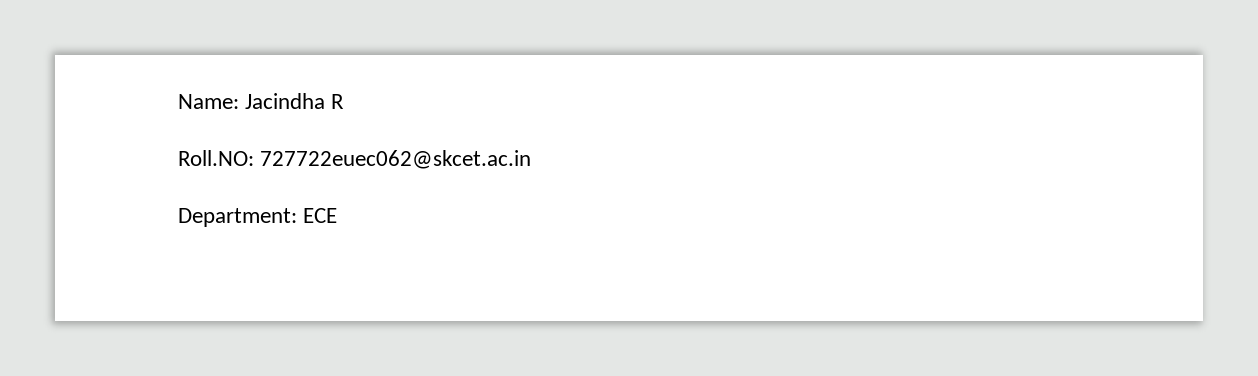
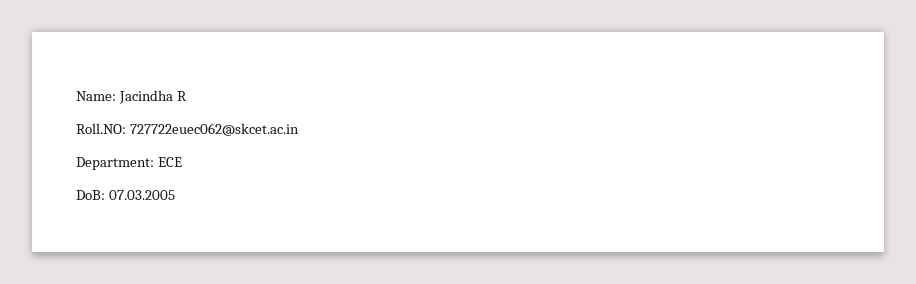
+ DoB: 07.03.2005

